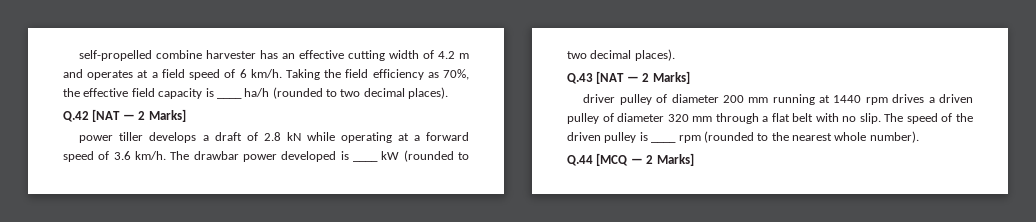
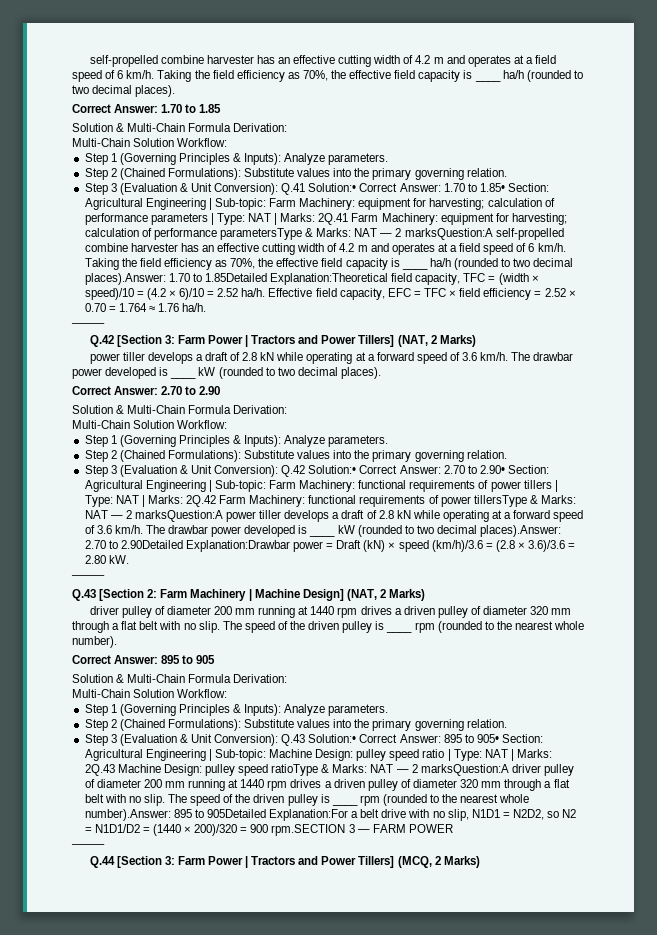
- Q.42 [NAT — 2 Marks]
+ Correct Answer: 1.70 to 1.85
+ Solution & Multi-Chain Formula Derivation:
+ Multi-Chain Solution Workflow:
+ Step 1 (Governing Principles & Inputs): Analyze parameters.
+ Step 2 (Chained Formulations): Substitute values into the primary governing relation.
+ Step 3 (Evaluation & Unit Conversion): Q.41 Solution:• Correct Answer: 1.70 to 1.85• Section: Agricultural Engineering | Sub-topic: Farm Machinery: equipment for harvesting; calculation of performance parameters | Type: NAT | Marks: 2Q.41 Farm Machinery: equipment for harvesting; calculation of performance parametersType & Marks: NAT — 2 marksQuestion:A self-propelled combine harvester has an effective cutting width of 4.2 m and operates at a field speed of 6 km/h. Taking the field efficiency as 70%, the effective field capacity is ____ ha/h (rounded to two decimal places).Answer: 1.70 to 1.85Detailed Explanation:Theoretical field capacity, TFC = (width × speed)/10 = (4.2 × 6)/10 = 2.52 ha/h. Effective field capacity, EFC = TFC × field efficiency = 2.52 × 0.70 = 1.764 ≈ 1.76 ha/h.
+ ────
+ Q.42 [Section 3: Farm Power | Tractors and Power Tillers] (NAT, 2 Marks)
- Q.43 [NAT — 2 Marks]
+ Correct Answer: 2.70 to 2.90
+ Solution & Multi-Chain Formula Derivation:
+ Multi-Chain Solution Workflow:
+ Step 1 (Governing Principles & Inputs): Analyze parameters.
+ Step 2 (Chained Formulations): Substitute values into the primary governing relation.
+ Step 3 (Evaluation & Unit Conversion): Q.42 Solution:• Correct Answer: 2.70 to 2.90• Section: Agricultural Engineering | Sub-topic: Farm Machinery: functional requirements of power tillers | Type: NAT | Marks: 2Q.42 Farm Machinery: functional requirements of power tillersType & Marks: NAT — 2 marksQuestion:A power tiller develops a draft of 2.8 kN while operating at a forward speed of 3.6 km/h. The drawbar power developed is ____ kW (rounded to two decimal places).Answer: 2.70 to 2.90Detailed Explanation:Drawbar power = Draft (kN) × speed (km/h)/3.6 = (2.8 × 3.6)/3.6 = 2.80 kW.
+ ────
+ Q.43 [Section 2: Farm Machinery | Machine Design] (NAT, 2 Marks)
- Q.44 [MCQ — 2 Marks]
+ Correct Answer: 895 to 905
+ Solution & Multi-Chain Formula Derivation:
+ Multi-Chain Solution Workflow:
+ Step 1 (Governing Principles & Inputs): Analyze parameters.
+ Step 2 (Chained Formulations): Substitute values into the primary governing relation.
+ Step 3 (Evaluation & Unit Conversion): Q.43 Solution:• Correct Answer: 895 to 905• Section: Agricultural Engineering | Sub-topic: Machine Design: pulley speed ratio | Type: NAT | Marks: 2Q.43 Machine Design: pulley speed ratioType & Marks: NAT — 2 marksQuestion:A driver pulley of diameter 200 mm running at 1440 rpm drives a driven pulley of diameter 320 mm through a flat belt with no slip. The speed of the driven pulley is ____ rpm (rounded to the nearest whole number).Answer: 895 to 905Detailed Explanation:For a belt drive with no slip, N1D1 = N2D2, so N2 = N1D1/D2 = (1440 × 200)/320 = 900 rpm.SECTION 3 — FARM POWER
+ ────
+ Q.44 [Section 3: Farm Power | Tractors and Power Tillers] (MCQ, 2 Marks)

